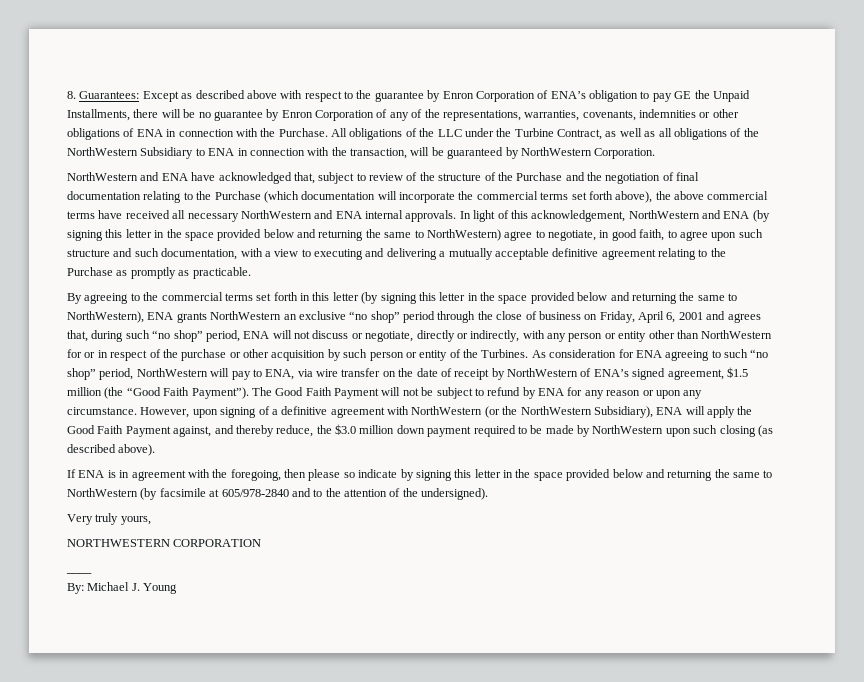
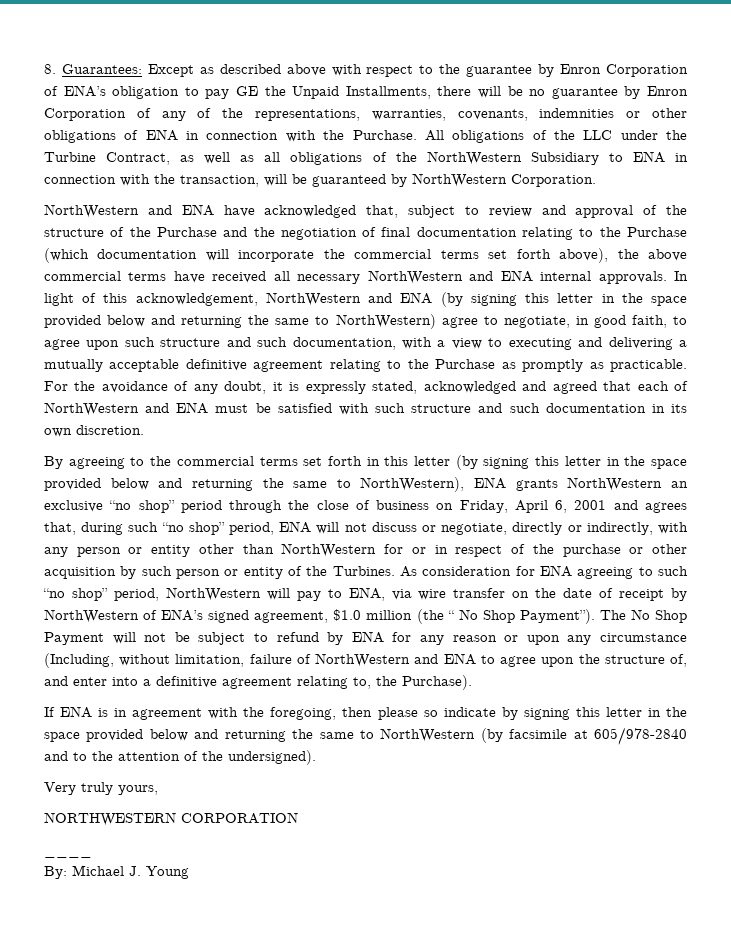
- NorthWestern and ENA have acknowledged that, subject to review of the structure of the Purchase and the negotiation of final documentation relating to the Purchase (which documentation will incorporate the commercial terms set forth above), the above commercial terms have received all necessary NorthWestern and ENA internal approvals.
+ NorthWestern and ENA have acknowledged that, subject to review and approval of the structure of the Purchase and the negotiation of final documentation relating to the Purchase (which documentation will incorporate the commercial terms set forth above), the above commercial terms have received all necessary NorthWestern and ENA internal approvals.
+ For the avoidance of any doubt, it is expressly stated, acknowledged and agreed that each of NorthWestern and ENA must be satisfied with such structure and such documentation in its own discretion.
- As consideration for ENA agreeing to such “no shop” period, NorthWestern will pay to ENA, via wire transfer on the date of receipt by NorthWestern of ENA’s signed agreement, $1.5 million (the “Good Faith Payment”). The Good Faith Payment will not be subject to refund by ENA for any reason or upon any circumstance. However, upon signing of a definitive agreement with NorthWestern (or the NorthWestern Subsidiary), ENA will apply the Good Faith Payment against, and thereby reduce, the $3.0 million down payment required to be made by NorthWestern upon such closing (as described above).
+ As consideration for ENA agreeing to such “no shop” period, NorthWestern will pay to ENA, via wire transfer on the date of receipt by NorthWestern of ENA’s signed agreement, $1.0 million (the “ No Shop Payment”). The No Shop Payment will not be subject to refund by ENA for any reason or upon any circumstance (Including, without limitation, failure of NorthWestern and ENA to agree upon the structure of, and enter into a definitive agreement relating to, the Purchase).

